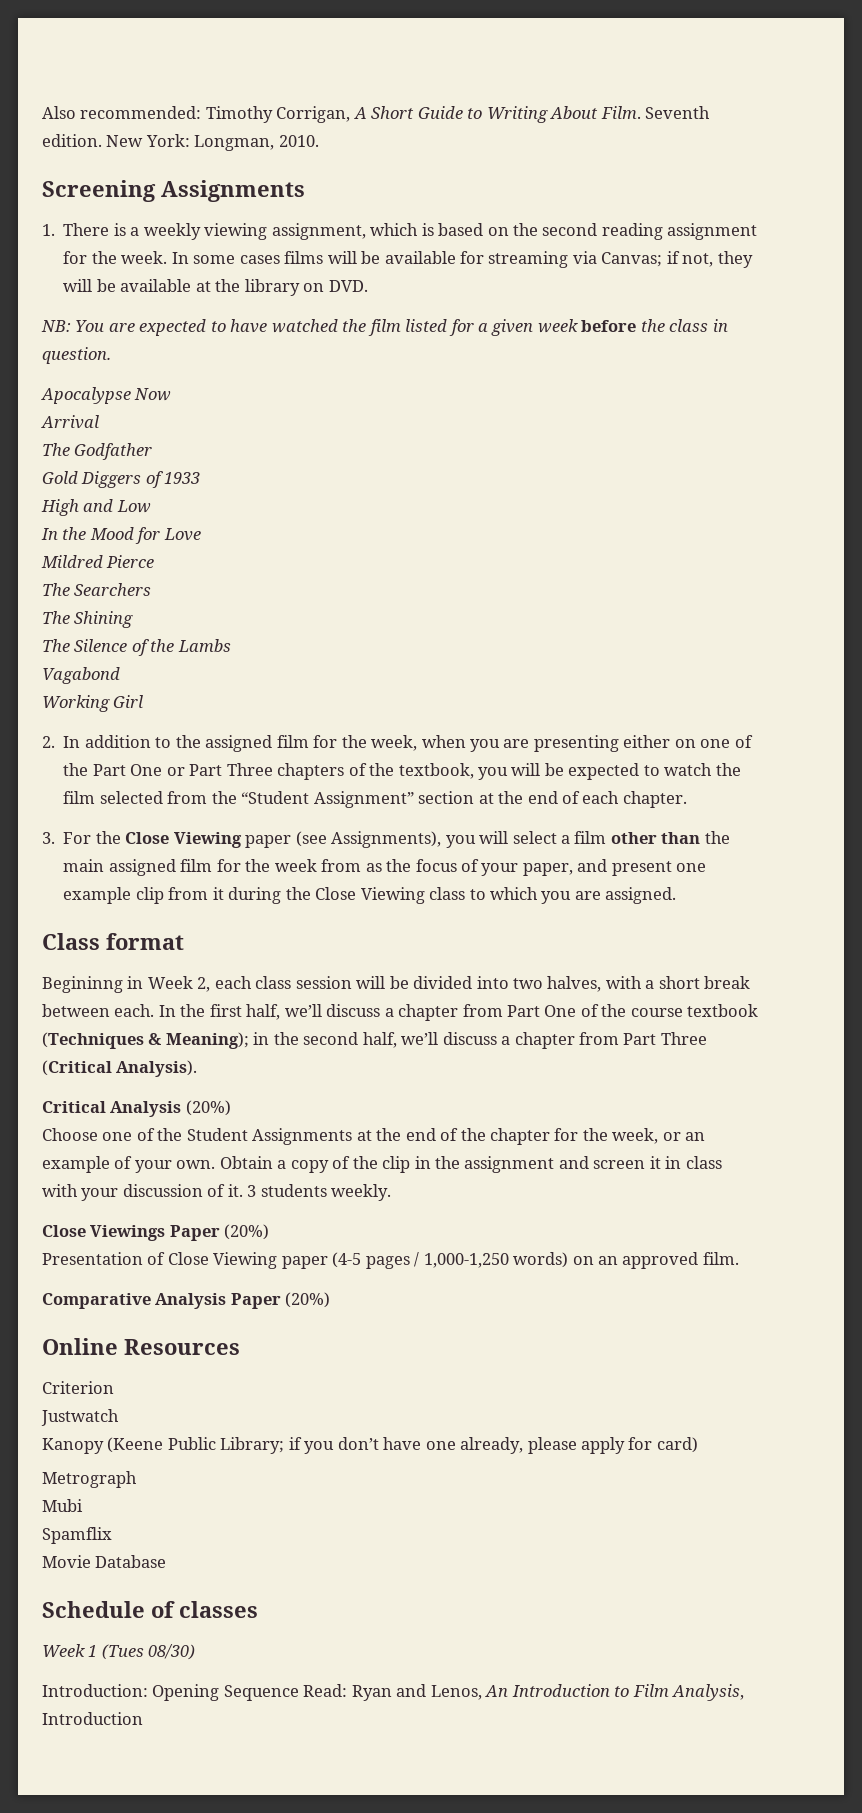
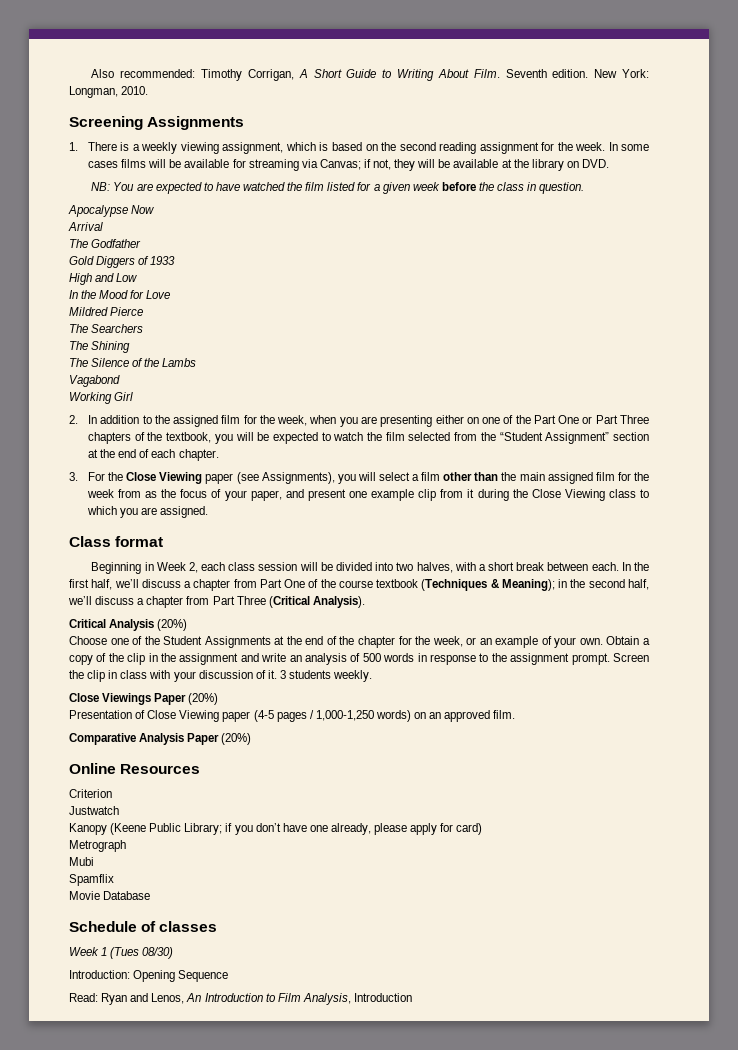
- Begininng in Week 2, each class session will be divided into two halves, with a short break between each.
+ Beginning in Week 2, each class session will be divided into two halves, with a short break between each.
- Obtain a copy of the clip in the assignment and screen it in class with your discussion of it.
+ Obtain a copy of the clip in the assignment and write an analysis of 500 words in response to the assignment prompt. Screen the clip in class with your discussion of it.
- Introduction: Opening Sequence Read: Ryan and Lenos, An Introduction to Film Analysis, Introduction
+ Introduction: Opening Sequence
+ Read: Ryan and Lenos, An Introduction to Film Analysis, Introduction

